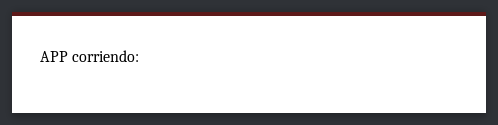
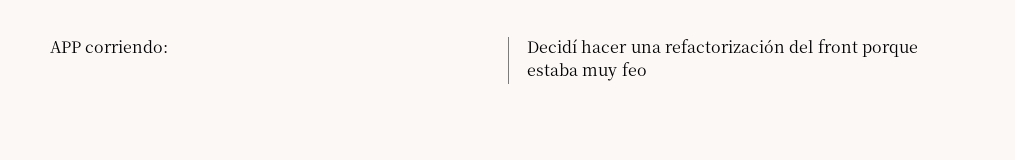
+ Decidí hacer una refactorización del front porque estaba muy feo

